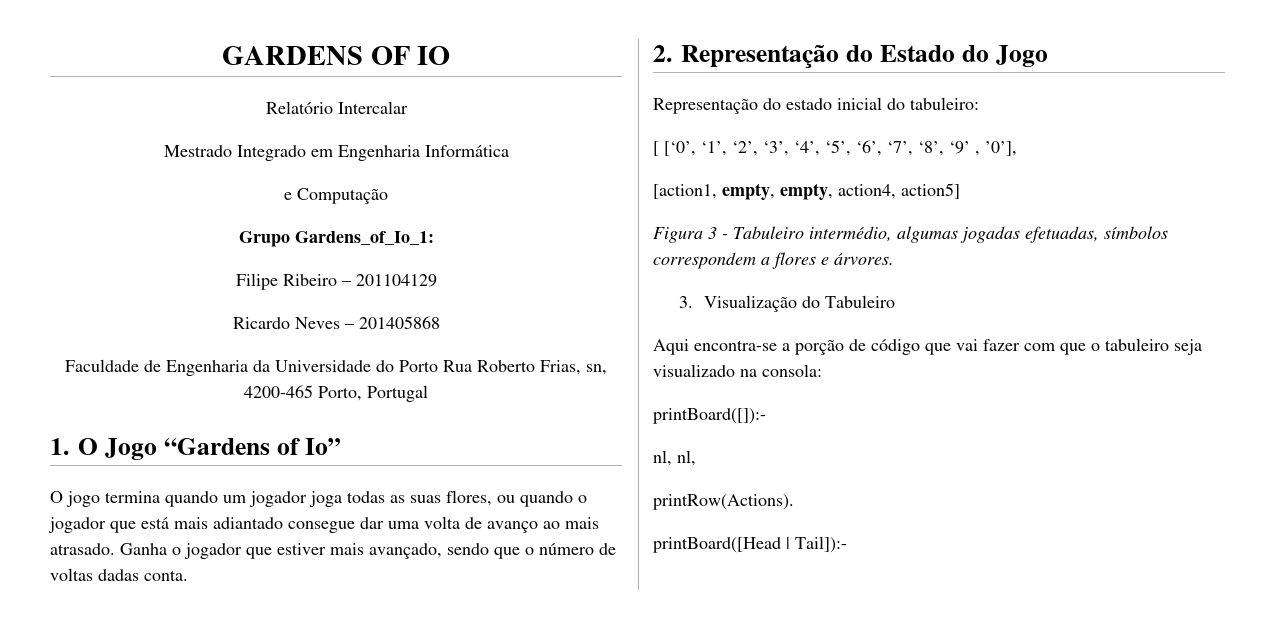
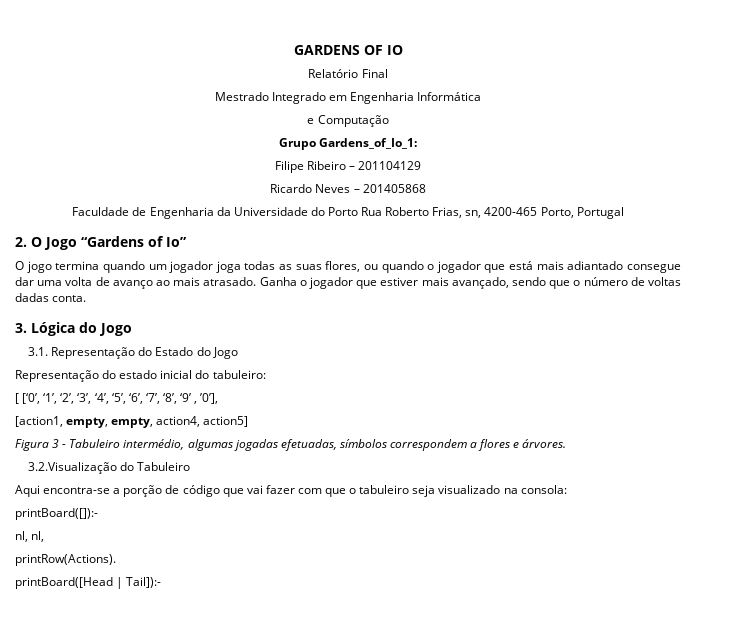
- Relatório Intercalar
+ Relatório Final
- 1. O Jogo “Gardens of Io”
+ 2. O Jogo “Gardens of Io”
- 2. Representação do Estado do Jogo
+ 3. Lógica do Jogo
+ 3.1. Representação do Estado do Jogo
- 3. Visualização do Tabuleiro
+ 3.2.Visualização do Tabuleiro

